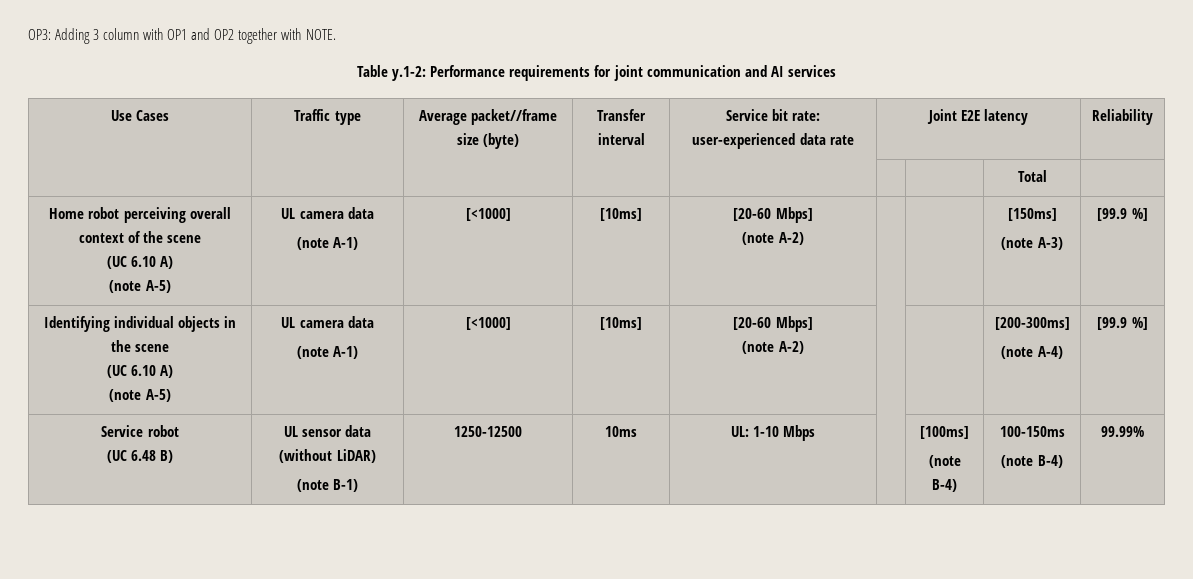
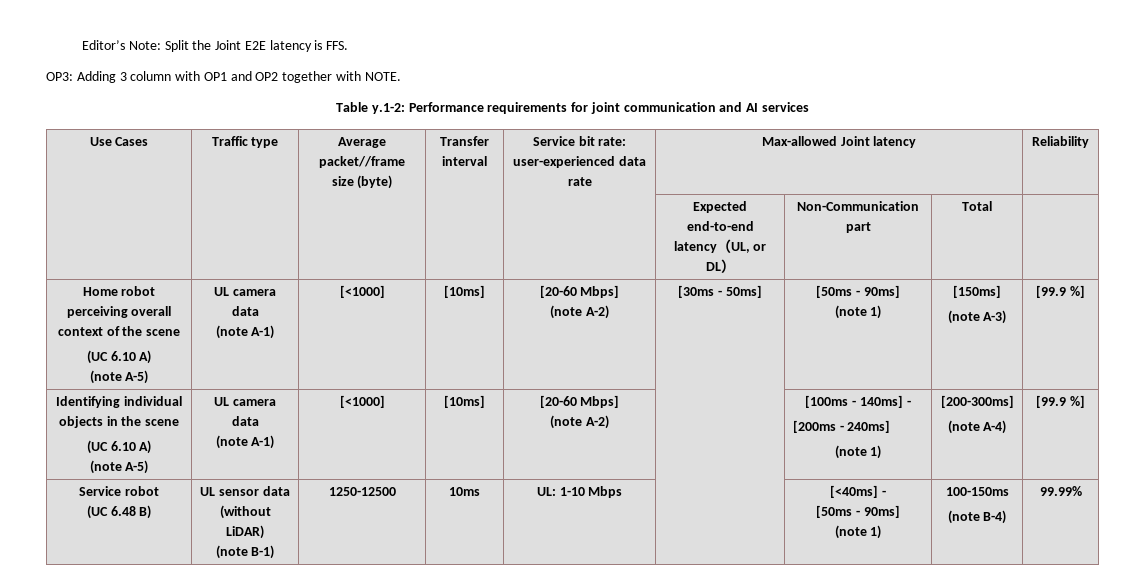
+ Editor’s Note: Split the Joint E2E latency is FFS.
- Use Cases | Traffic type | Average packet//frame size (byte) | Transfer interval | Service bit rate: user-experienced data rate | Joint E2E latency | Reliability
+ Use Cases | Traffic type | Average packet//frame size (byte) | Transfer interval | Service bit rate: user-experienced data rate | Max-allowed Joint latency | Reliability
- | | | | | | | Total |
+ | | | | | Expected end-to-end latency（UL, or DL） | Non-Communication part | Total |
  Home robot perceiving overall context of the scene
  (UC 6.10 A)
  (note A-5) | UL camera data
  (note A-1) | [<1000] | [10ms] | [20-60 Mbps]
- (note A-2) | | | [150ms]
+ (note A-2) | [30ms - 50ms] | [50ms - 90ms]
+ (note 1) | [150ms]
  Identifying individual objects in the scene
  (UC 6.10 A)
  (note A-5) | UL camera data
  (note A-1) | [<1000] | [10ms] | [20-60 Mbps]
- (note A-2) | | | [200-300ms]
+ (note A-2) | | [100ms - 140ms] -
+ [200ms - 240ms]
+ (note 1) | [200-300ms]
  Service robot
  (UC 6.48 B) | UL sensor data (without LiDAR)
- (note B-1) | 1250-12500 | 10ms | UL: 1-10 Mbps | | [100ms]
- (note B-4) | 100-150ms
+ (note B-1) | 1250-12500 | 10ms | UL: 1-10 Mbps | | [<40ms] -
+ [50ms - 90ms]
+ (note 1) | 100-150ms

